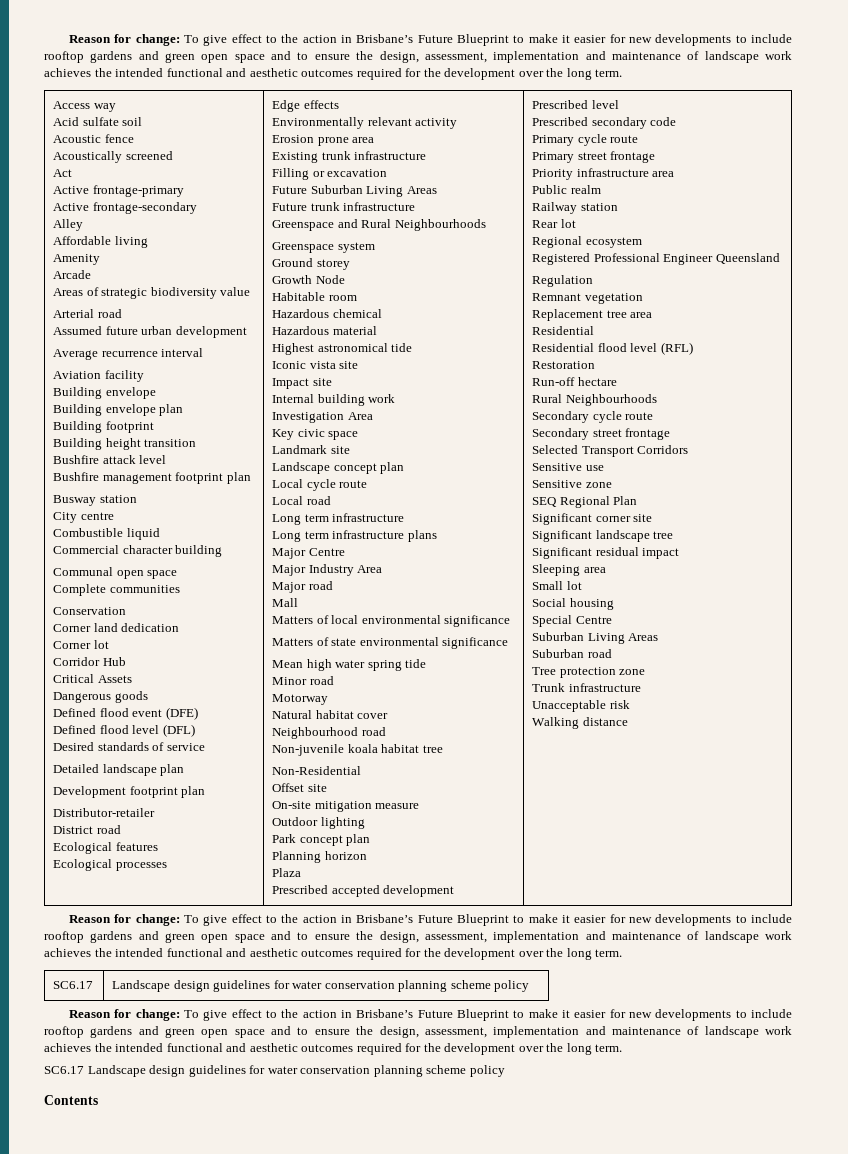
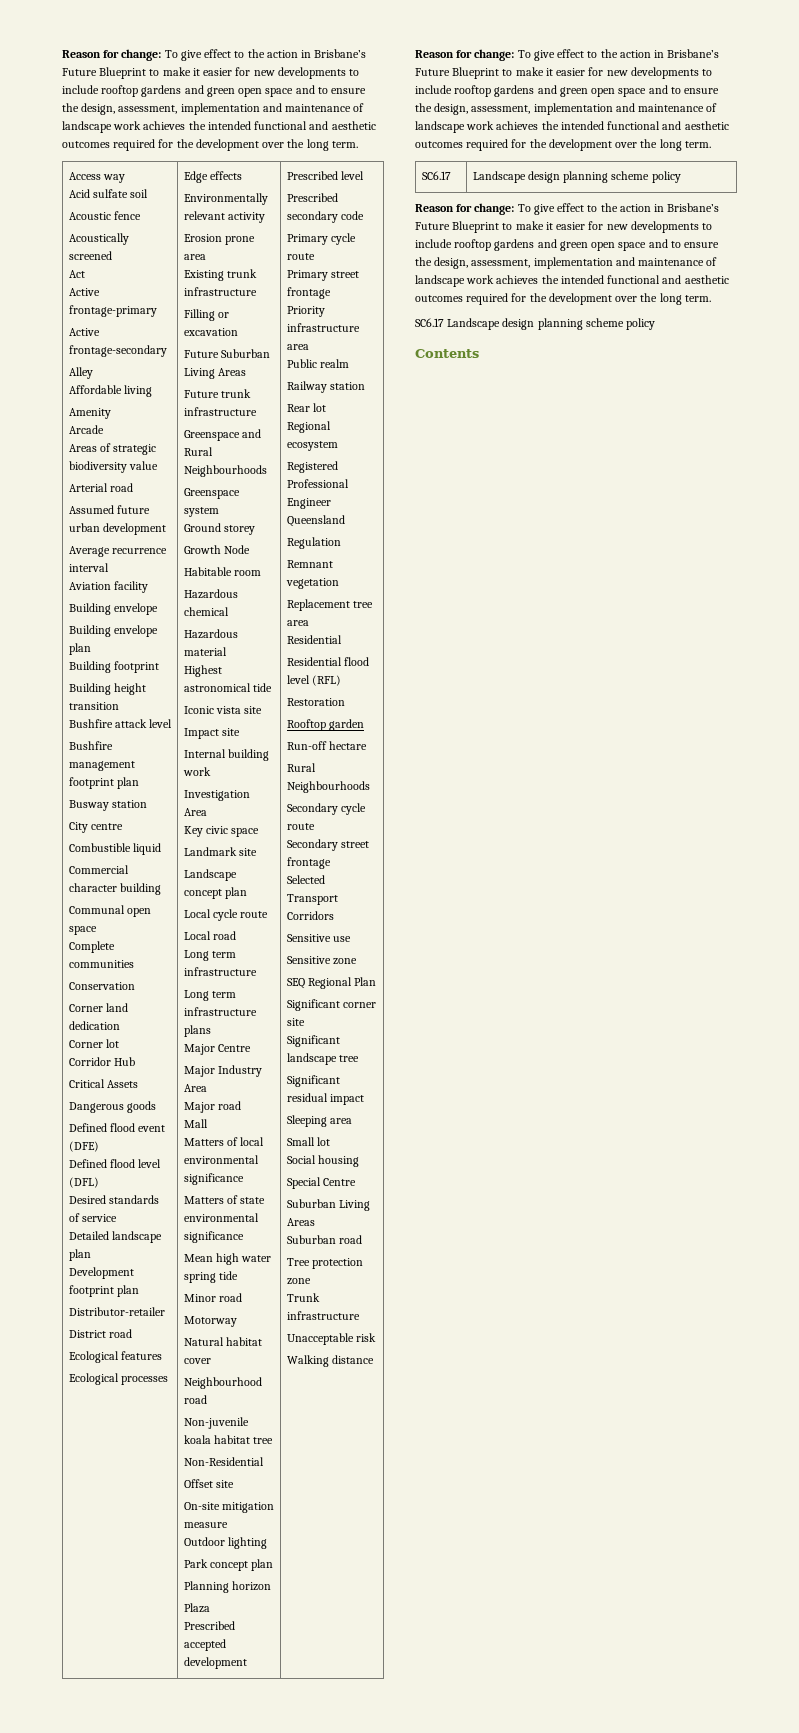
+ Rooftop garden
- SC6.17 | Landscape design guidelines for water conservation planning scheme policy
+ SC6.17 | Landscape design planning scheme policy
- SC6.17 Landscape design guidelines for water conservation planning scheme policy
+ SC6.17 Landscape design planning scheme policy

